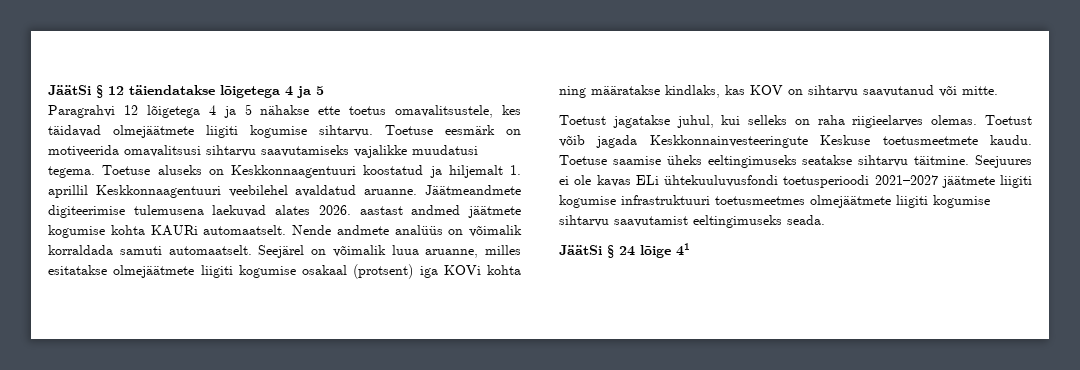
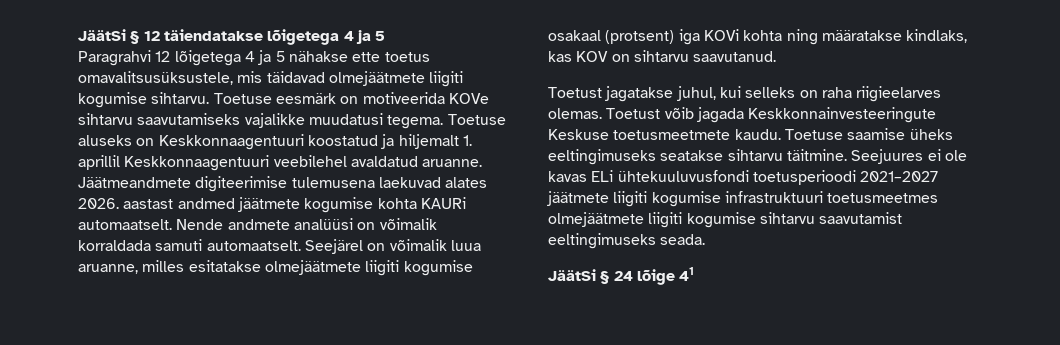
- Paragrahvi 12 lõigetega 4 ja 5 nähakse ette toetus omavalitsustele, kes täidavad olmejäätmete liigiti kogumise sihtarvu.
+ Paragrahvi 12 lõigetega 4 ja 5 nähakse ette toetus omavalitsusüksustele, mis täidavad olmejäätmete liigiti kogumise sihtarvu.
- Toetuse eesmärk on motiveerida omavalitsusi sihtarvu saavutamiseks vajalikke muudatusi tegema.
+ Toetuse eesmärk on motiveerida KOVe sihtarvu saavutamiseks vajalikke muudatusi tegema.
- Nende andmete analüüs on võimalik korraldada samuti automaatselt.
+ Nende andmete analüüsi on võimalik korraldada samuti automaatselt.
- Seejärel on võimalik luua aruanne, milles esitatakse olmejäätmete liigiti kogumise osakaal (protsent) iga KOVi kohta ning määratakse kindlaks, kas KOV on sihtarvu saavutanud või mitte.
+ Seejärel on võimalik luua aruanne, milles esitatakse olmejäätmete liigiti kogumise osakaal (protsent) iga KOVi kohta ning määratakse kindlaks, kas KOV on sihtarvu saavutanud.

